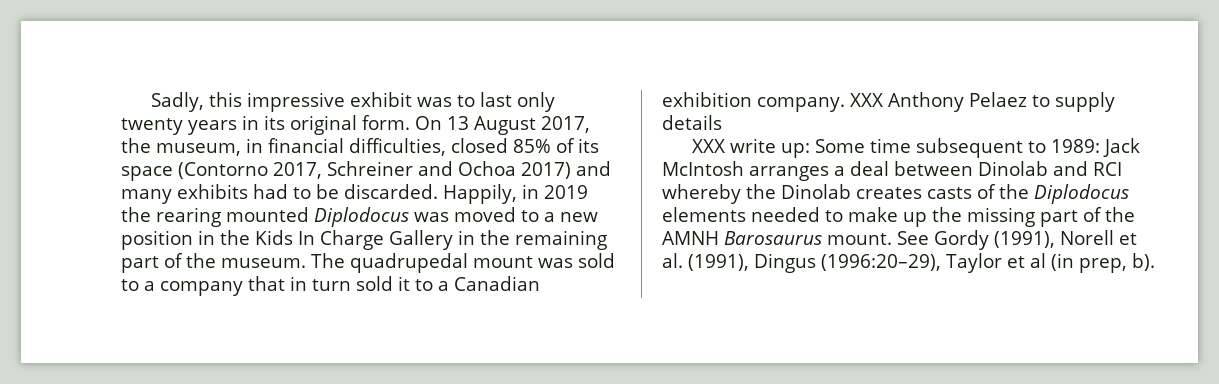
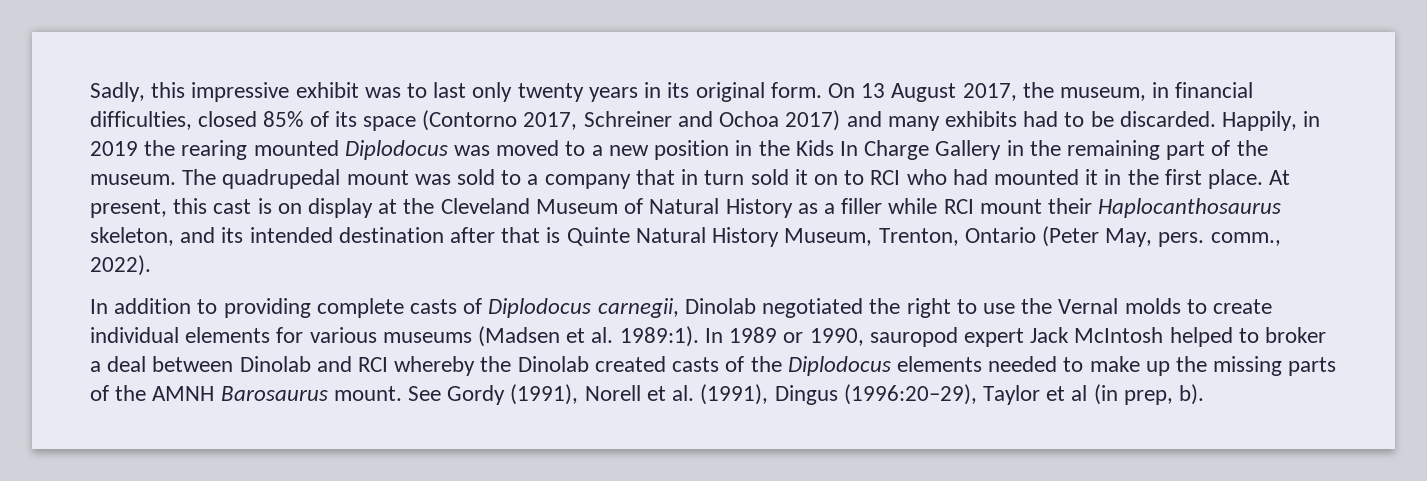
- The quadrupedal mount was sold to a company that in turn sold it to a Canadian exhibition company. XXX Anthony Pelaez to supply details
- XXX write up: Some time subsequent to 1989: Jack McIntosh arranges a deal between Dinolab and RCI whereby the Dinolab creates casts of the Diplodocus elements needed to make up the missing part of the AMNH Barosaurus mount.
+ The quadrupedal mount was sold to a company that in turn sold it on to RCI who had mounted it in the first place. At present, this cast is on display at the Cleveland Museum of Natural History as a filler while RCI mount their Haplocanthosaurus skeleton, and its intended destination after that is Quinte Natural History Museum, Trenton, Ontario (Peter May, pers. comm., 2022).
+ In addition to providing complete casts of Diplodocus carnegii, Dinolab negotiated the right to use the Vernal molds to create individual elements for various museums (Madsen et al. 1989:1). In 1989 or 1990, sauropod expert Jack McIntosh helped to broker a deal between Dinolab and RCI whereby the Dinolab created casts of the Diplodocus elements needed to make up the missing parts of the AMNH Barosaurus mount.

